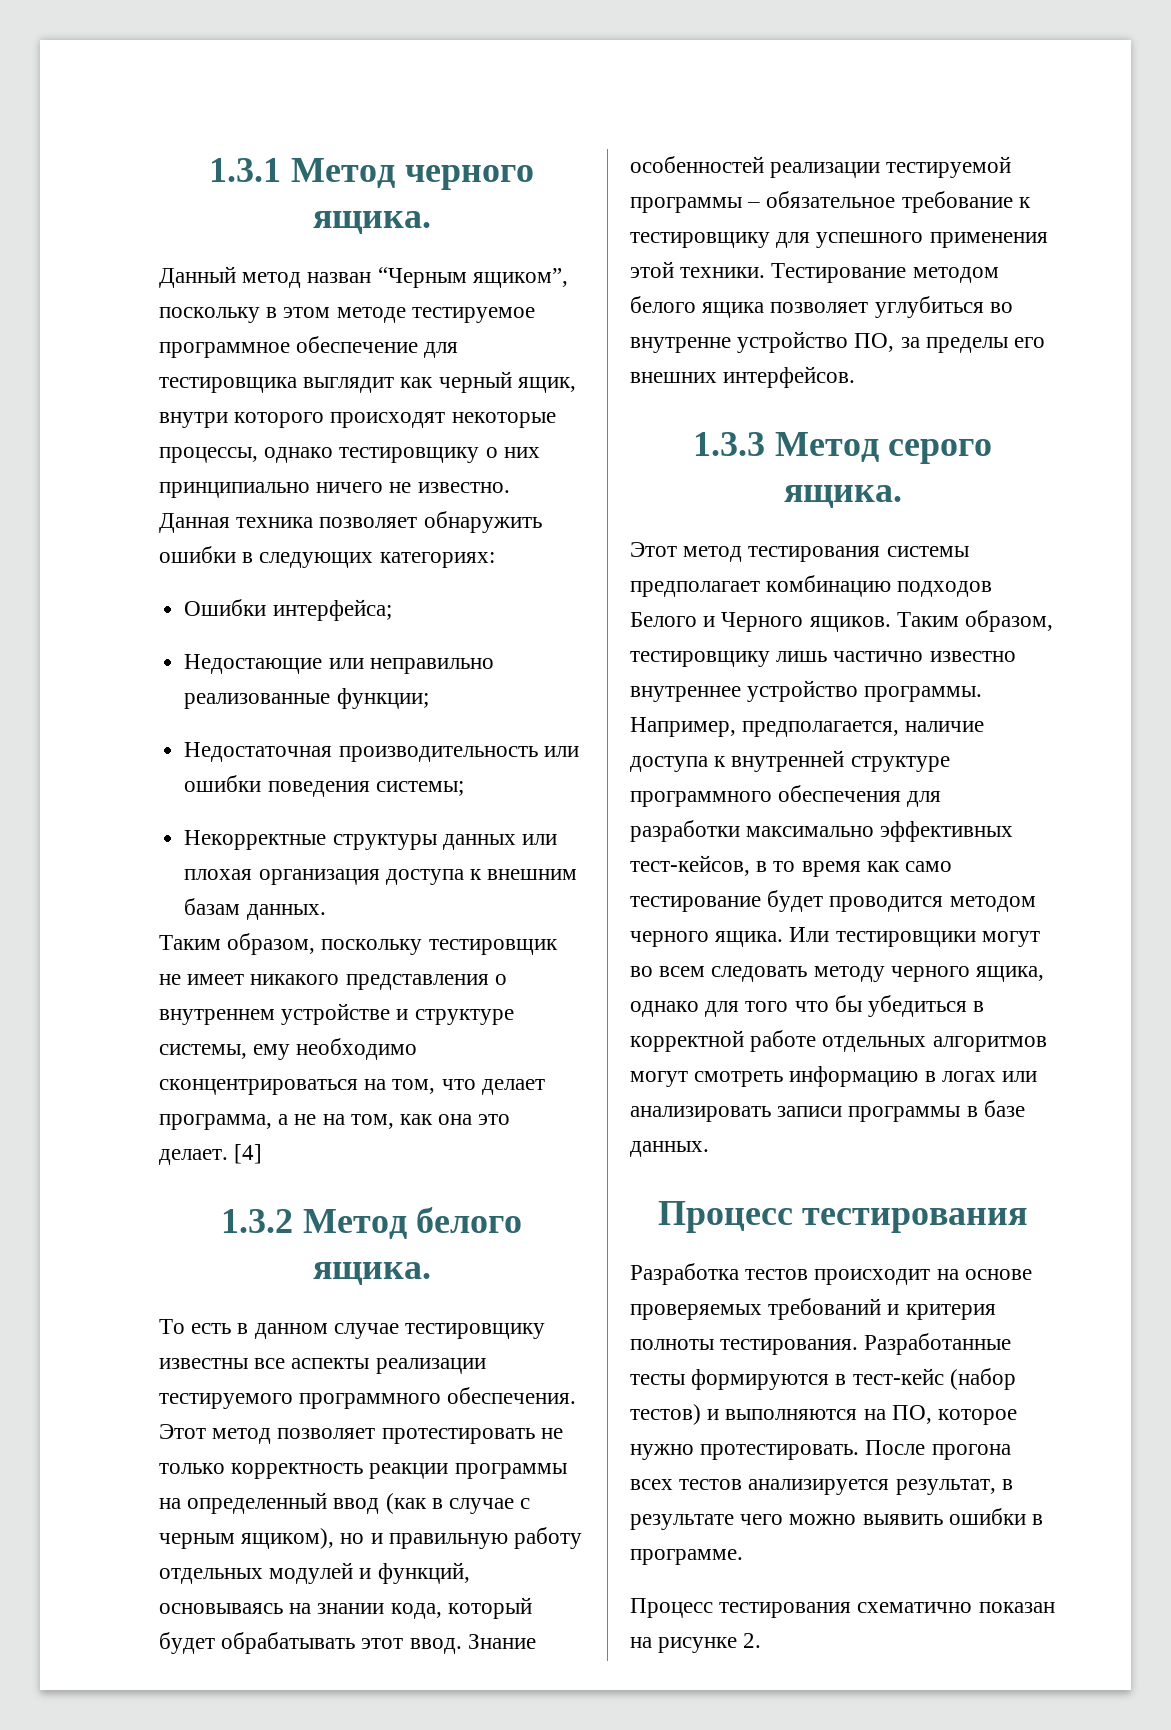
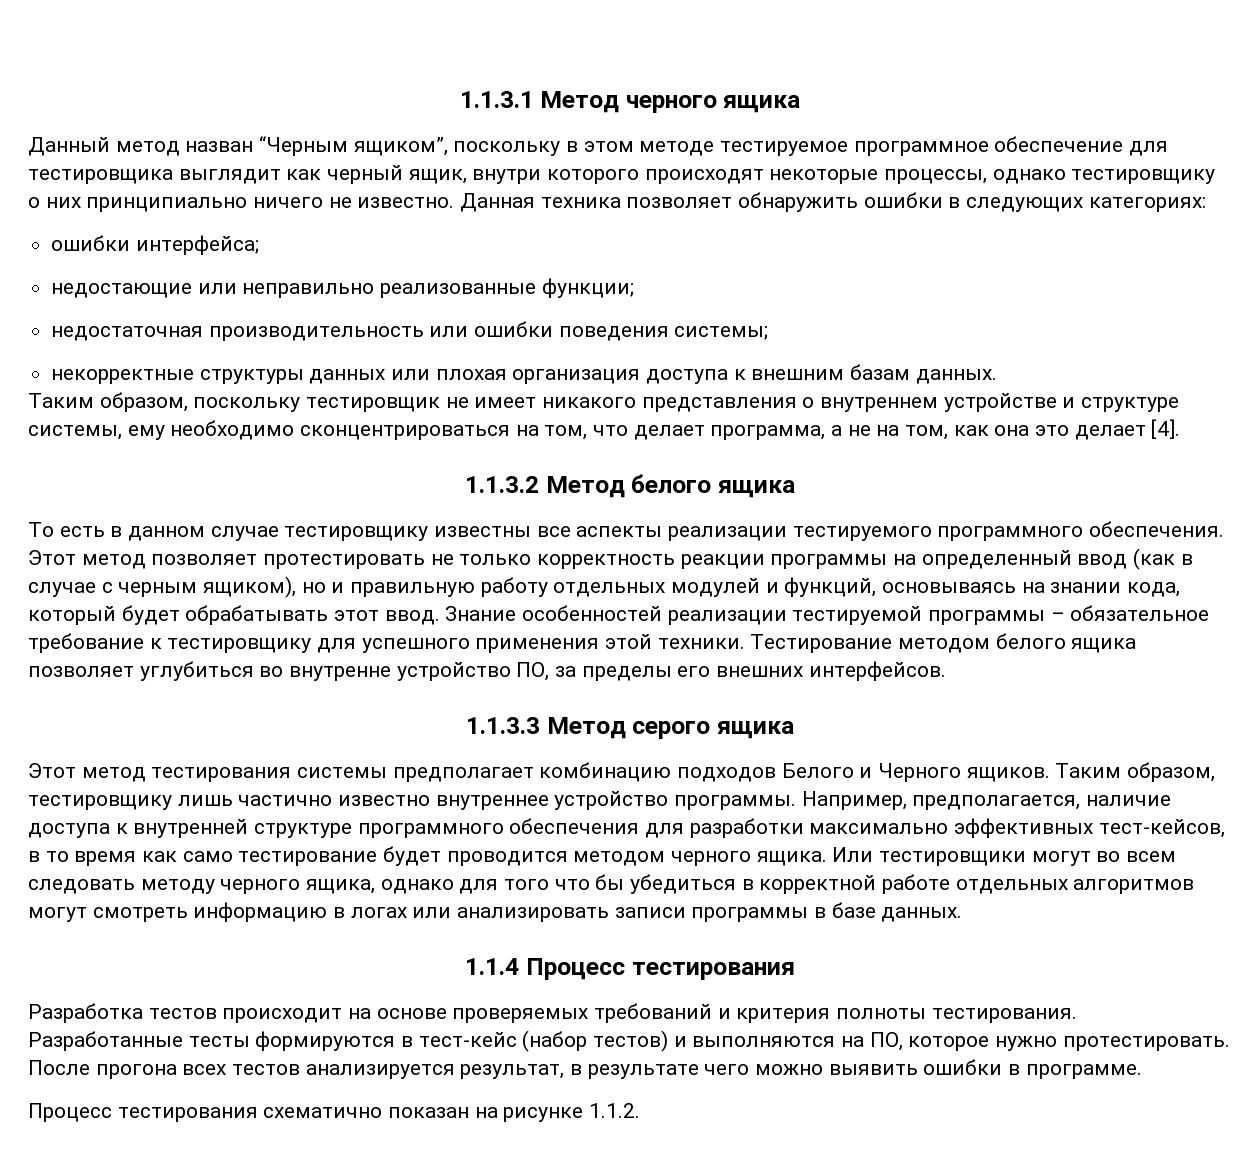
- 1.3.1 Метод черного ящика.
+ 1.1.3.1 Метод черного ящика
- Ошибки интерфейса;
+ ошибки интерфейса;
- Недостающие или неправильно реализованные функции;
+ недостающие или неправильно реализованные функции;
- Недостаточная производительность или ошибки поведения системы;
+ недостаточная производительность или ошибки поведения системы;
- Некорректные структуры данных или плохая организация доступа к внешним базам данных.
+ некорректные структуры данных или плохая организация доступа к внешним базам данных.
- Таким образом, поскольку тестировщик не имеет никакого представления о внутреннем устройстве и структуре системы, ему необходимо сконцентрироваться на том, что делает программа, а не на том, как она это делает. [4]
- 1.3.2 Метод белого ящика.
+ Таким образом, поскольку тестировщик не имеет никакого представления о внутреннем устройстве и структуре системы, ему необходимо сконцентрироваться на том, что делает программа, а не на том, как она это делает [4].
+ 1.1.3.2 Метод белого ящика
- 1.3.3 Метод серого ящика.
+ 1.1.3.3 Метод серого ящика
  Или тестировщики могут во всем следовать методу черного ящика, однако для того что бы убедиться в корректной работе отдельных алгоритмов могут смотреть информацию в логах или анализировать записи программы в базе данных.
- Процесс тестирования
+ 1.1.4 Процесс тестирования
- Процесс тестирования схематично показан на рисунке 2.
+ Процесс тестирования схематично показан на рисунке 1.1.2.

